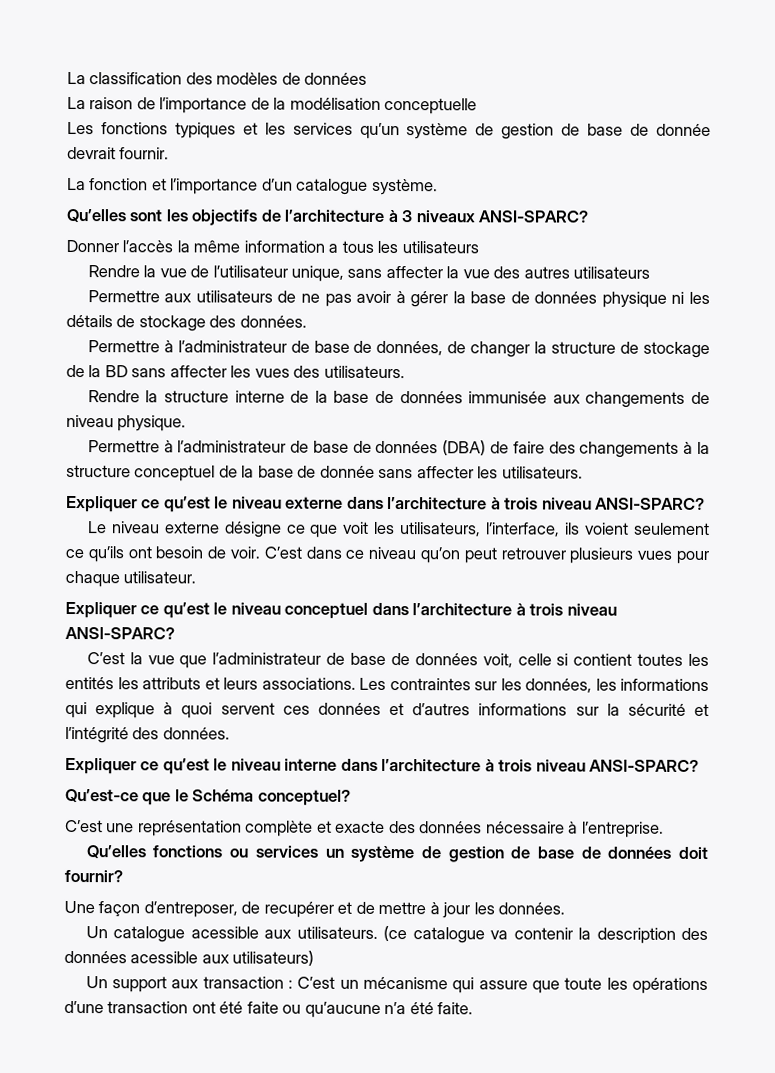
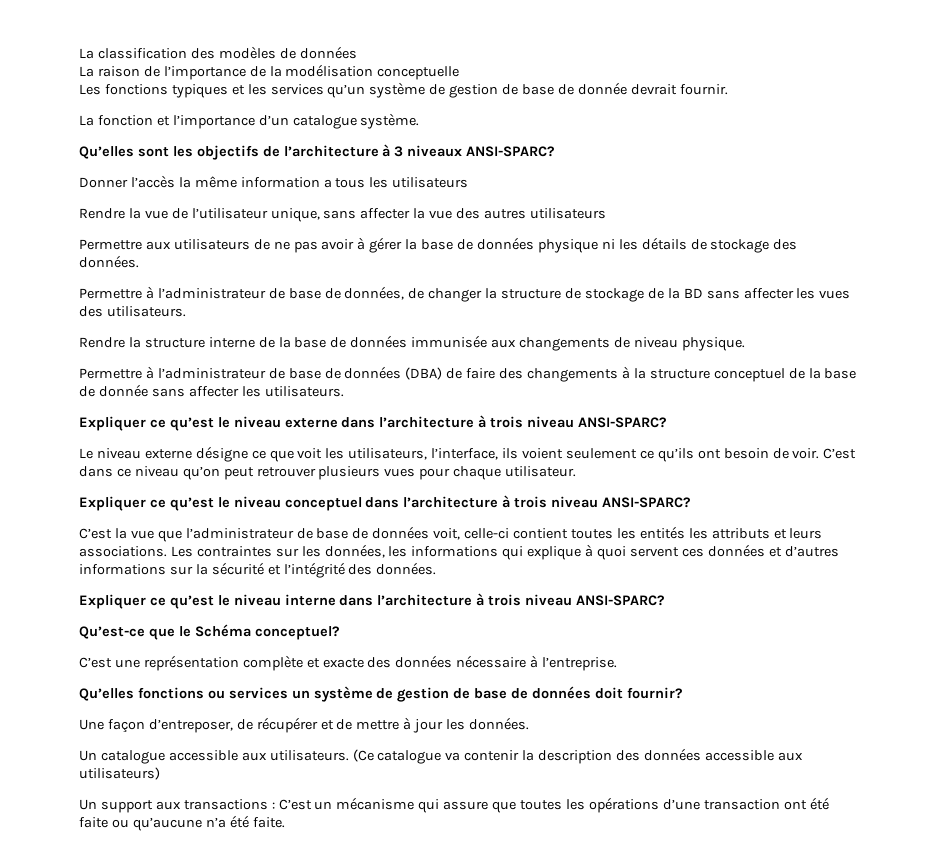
- C’est la vue que l’administrateur de base de données voit, celle si contient toutes les entités les attributs et leurs associations.
+ C’est la vue que l’administrateur de base de données voit, celle-ci contient toutes les entités les attributs et leurs associations.
- Une façon d’entreposer, de recupérer et de mettre à jour les données.
+ Une façon d’entreposer, de récupérer et de mettre à jour les données.
- Un catalogue acessible aux utilisateurs.
+ Un catalogue accessible aux utilisateurs.
- (ce catalogue va contenir la description des données acessible aux utilisateurs)
+ (Ce catalogue va contenir la description des données accessible aux utilisateurs)
- Un support aux transaction : C’est un mécanisme qui assure que toute les opérations d’une transaction ont été faite ou qu’aucune n’a été faite.
+ Un support aux transactions : C’est un mécanisme qui assure que toutes les opérations d’une transaction ont été faite ou qu’aucune n’a été faite.

